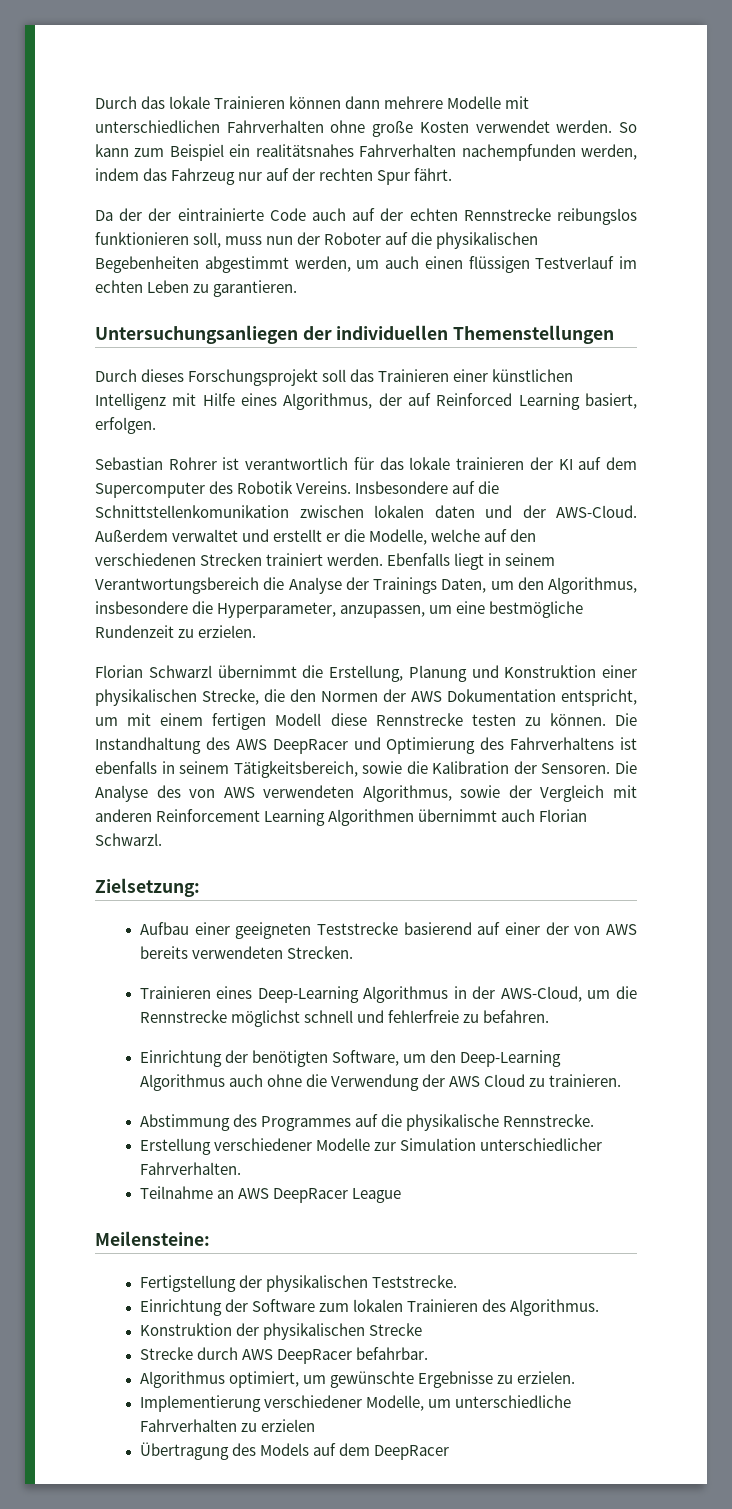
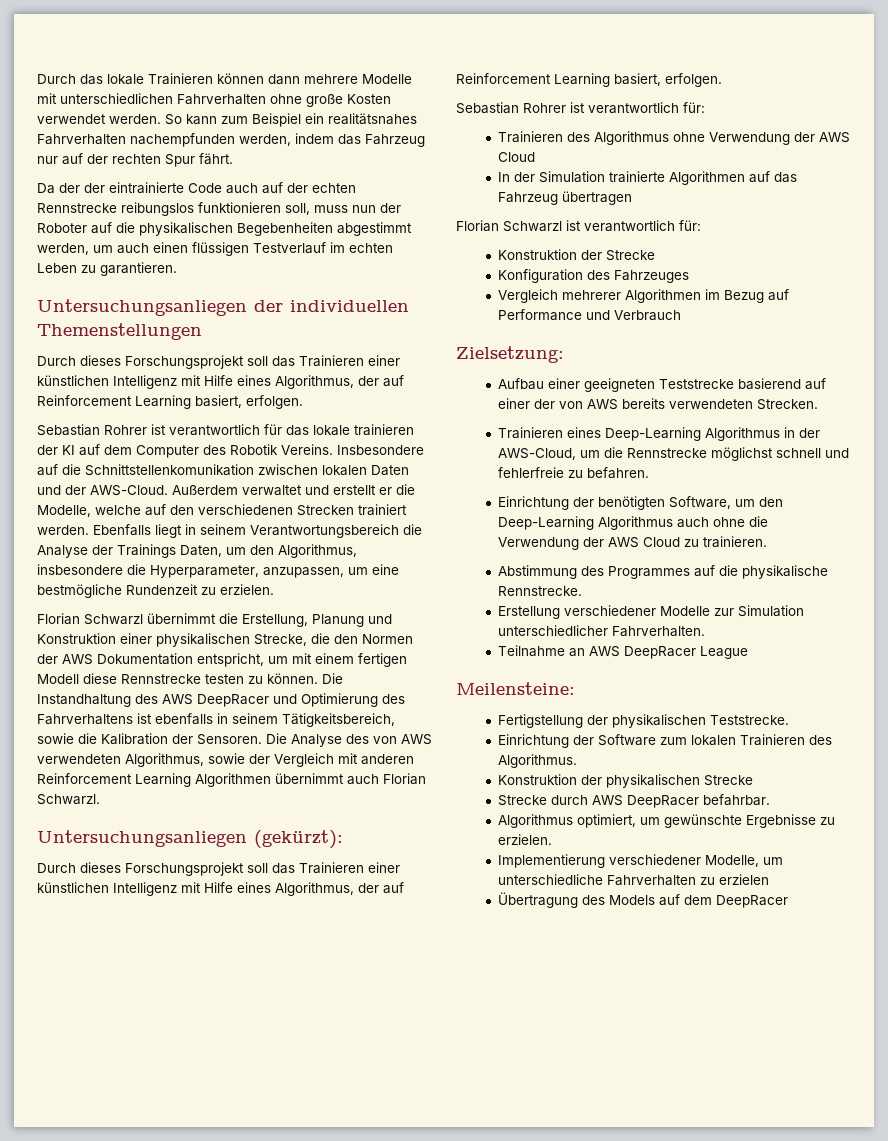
  Untersuchungsanliegen der individuellen Themenstellungen
- Durch dieses Forschungsprojekt soll das Trainieren einer künstlichen Intelligenz mit Hilfe eines Algorithmus, der auf Reinforced Learning basiert, erfolgen.
+ Durch dieses Forschungsprojekt soll das Trainieren einer künstlichen Intelligenz mit Hilfe eines Algorithmus, der auf Reinforcement Learning basiert, erfolgen.
- Sebastian Rohrer ist verantwortlich für das lokale trainieren der KI auf dem Supercomputer des Robotik Vereins.
+ Sebastian Rohrer ist verantwortlich für das lokale trainieren der KI auf dem Computer des Robotik Vereins.
- Insbesondere auf die Schnittstellenkomunikation zwischen lokalen daten und der AWS-Cloud.
+ Insbesondere auf die Schnittstellenkomunikation zwischen lokalen Daten und der AWS-Cloud.
+ Untersuchungsanliegen (gekürzt):
+ Durch dieses Forschungsprojekt soll das Trainieren einer künstlichen Intelligenz mit Hilfe eines Algorithmus, der auf Reinforcement Learning basiert, erfolgen.
+ Sebastian Rohrer ist verantwortlich für:
+ Trainieren des Algorithmus ohne Verwendung der AWS Cloud
+ In der Simulation trainierte Algorithmen auf das Fahrzeug übertragen
+ Florian Schwarzl ist verantwortlich für:
+ Konstruktion der Strecke
+ Konfiguration des Fahrzeuges
+ Vergleich mehrerer Algorithmen im Bezug auf Performance und Verbrauch

